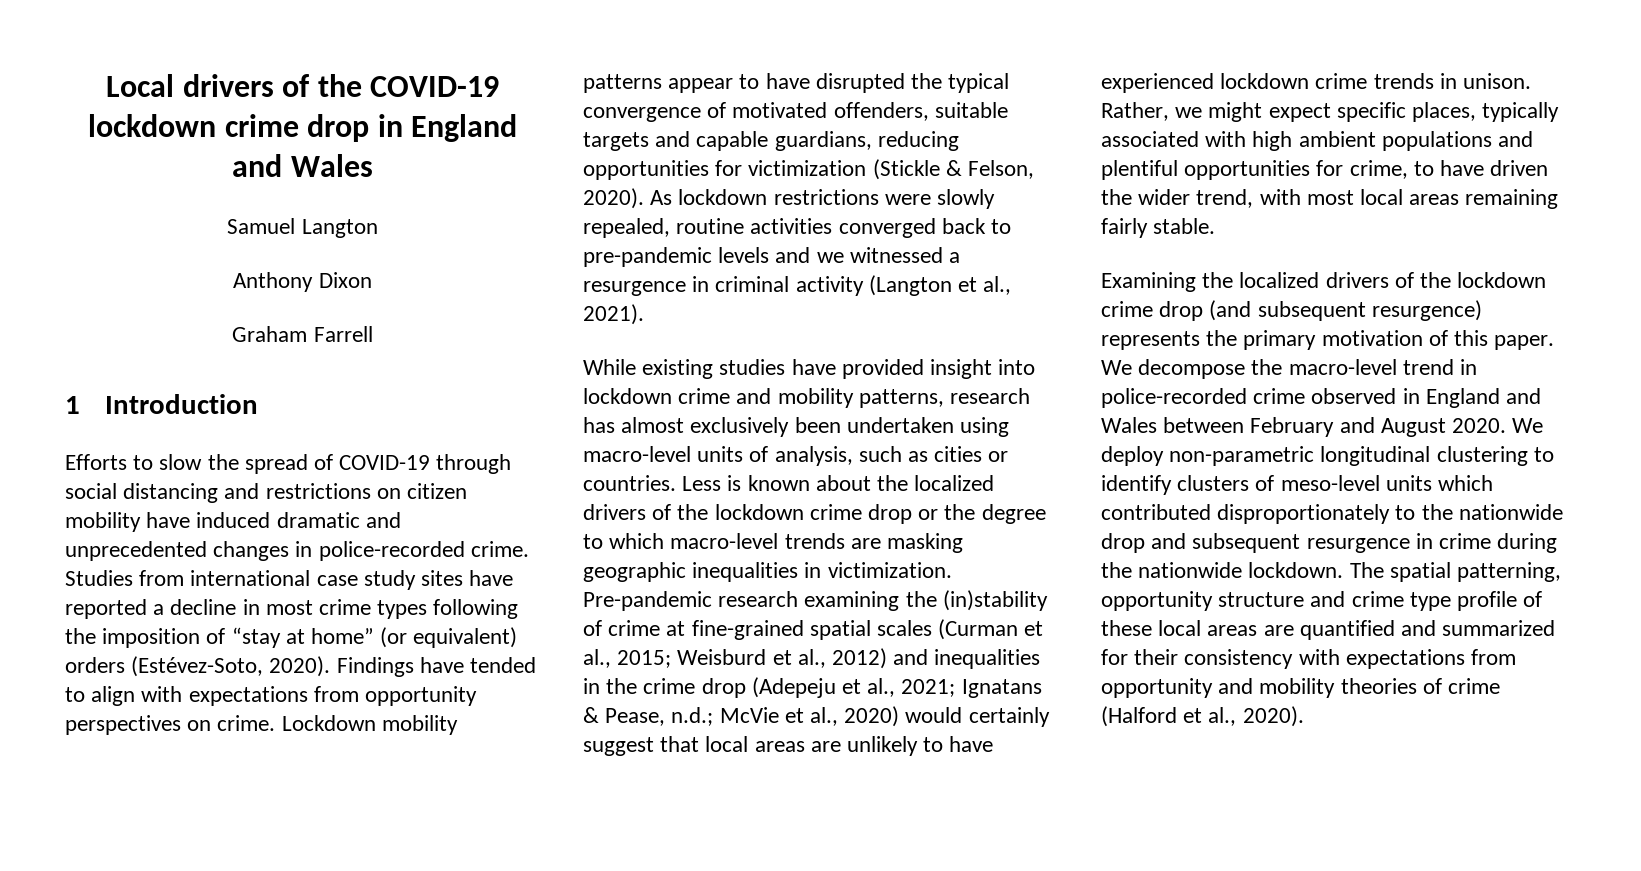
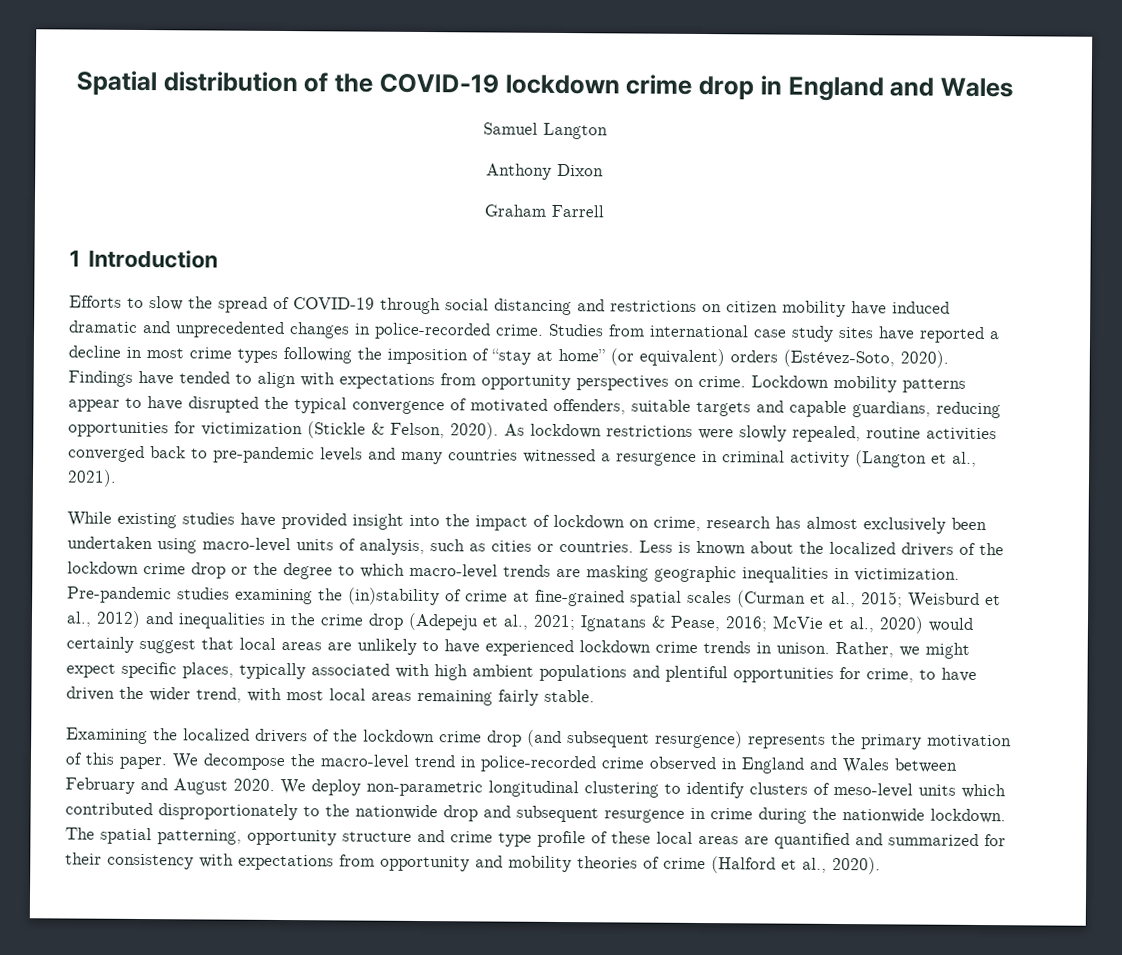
- Local drivers of the COVID-19 lockdown crime drop in England and Wales
+ Spatial distribution of the COVID-19 lockdown crime drop in England and Wales
- As lockdown restrictions were slowly repealed, routine activities converged back to pre-pandemic levels and we witnessed a resurgence in criminal activity (Langton et al., 2021).
+ As lockdown restrictions were slowly repealed, routine activities converged back to pre-pandemic levels and many countries witnessed a resurgence in criminal activity (Langton et al., 2021).
- While existing studies have provided insight into lockdown crime and mobility patterns, research has almost exclusively been undertaken using macro-level units of analysis, such as cities or countries.
+ While existing studies have provided insight into the impact of lockdown on crime, research has almost exclusively been undertaken using macro-level units of analysis, such as cities or countries.
- Pre-pandemic research examining the (in)stability of crime at fine-grained spatial scales (Curman et al., 2015; Weisburd et al., 2012) and inequalities in the crime drop (Adepeju et al., 2021; Ignatans & Pease, n.d.; McVie et al., 2020) would certainly suggest that local areas are unlikely to have experienced lockdown crime trends in unison.
+ Pre-pandemic studies examining the (in)stability of crime at fine-grained spatial scales (Curman et al., 2015; Weisburd et al., 2012) and inequalities in the crime drop (Adepeju et al., 2021; Ignatans & Pease, 2016; McVie et al., 2020) would certainly suggest that local areas are unlikely to have experienced lockdown crime trends in unison.

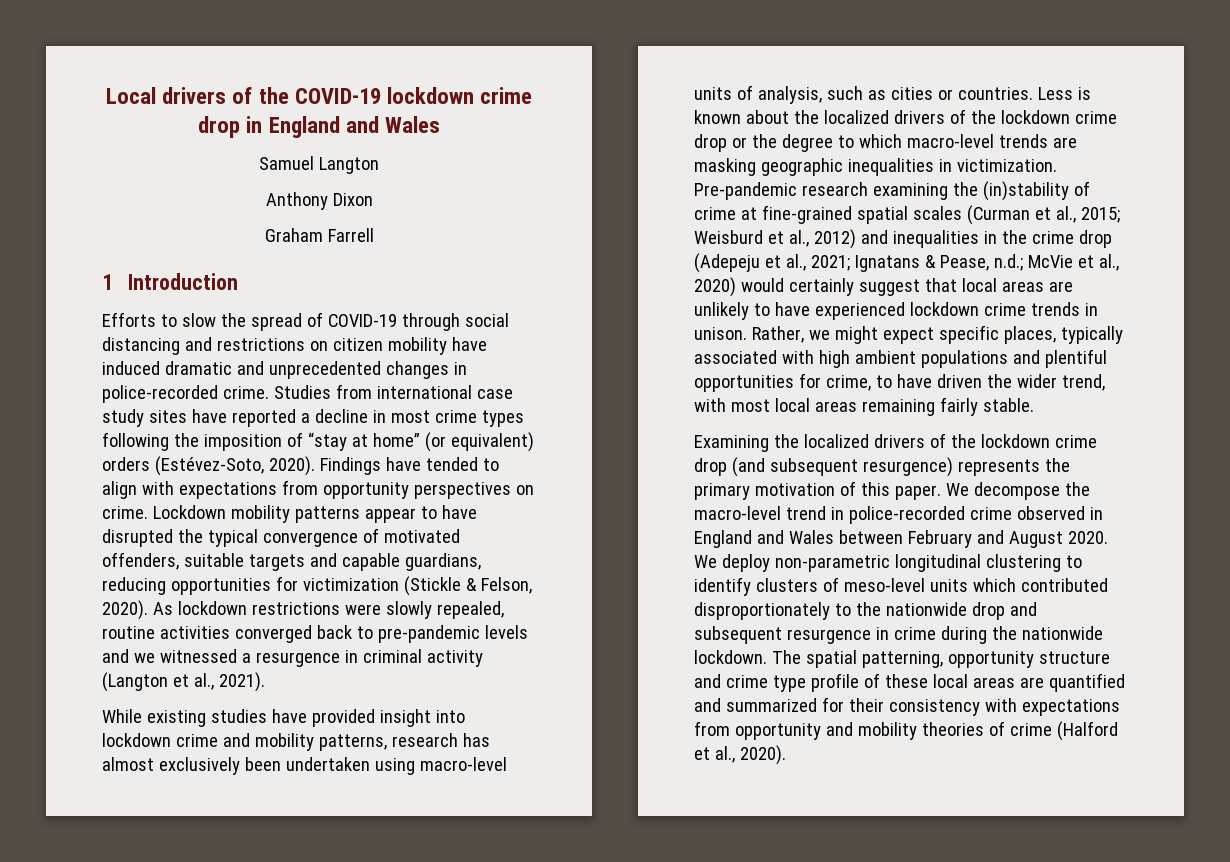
- Spatial distribution of the COVID-19 lockdown crime drop in England and Wales
+ Local drivers of the COVID-19 lockdown crime drop in England and Wales
- As lockdown restrictions were slowly repealed, routine activities converged back to pre-pandemic levels and many countries witnessed a resurgence in criminal activity (Langton et al., 2021).
+ As lockdown restrictions were slowly repealed, routine activities converged back to pre-pandemic levels and we witnessed a resurgence in criminal activity (Langton et al., 2021).
- While existing studies have provided insight into the impact of lockdown on crime, research has almost exclusively been undertaken using macro-level units of analysis, such as cities or countries.
+ While existing studies have provided insight into lockdown crime and mobility patterns, research has almost exclusively been undertaken using macro-level units of analysis, such as cities or countries.
- Pre-pandemic studies examining the (in)stability of crime at fine-grained spatial scales (Curman et al., 2015; Weisburd et al., 2012) and inequalities in the crime drop (Adepeju et al., 2021; Ignatans & Pease, 2016; McVie et al., 2020) would certainly suggest that local areas are unlikely to have experienced lockdown crime trends in unison.
+ Pre-pandemic research examining the (in)stability of crime at fine-grained spatial scales (Curman et al., 2015; Weisburd et al., 2012) and inequalities in the crime drop (Adepeju et al., 2021; Ignatans & Pease, n.d.; McVie et al., 2020) would certainly suggest that local areas are unlikely to have experienced lockdown crime trends in unison.

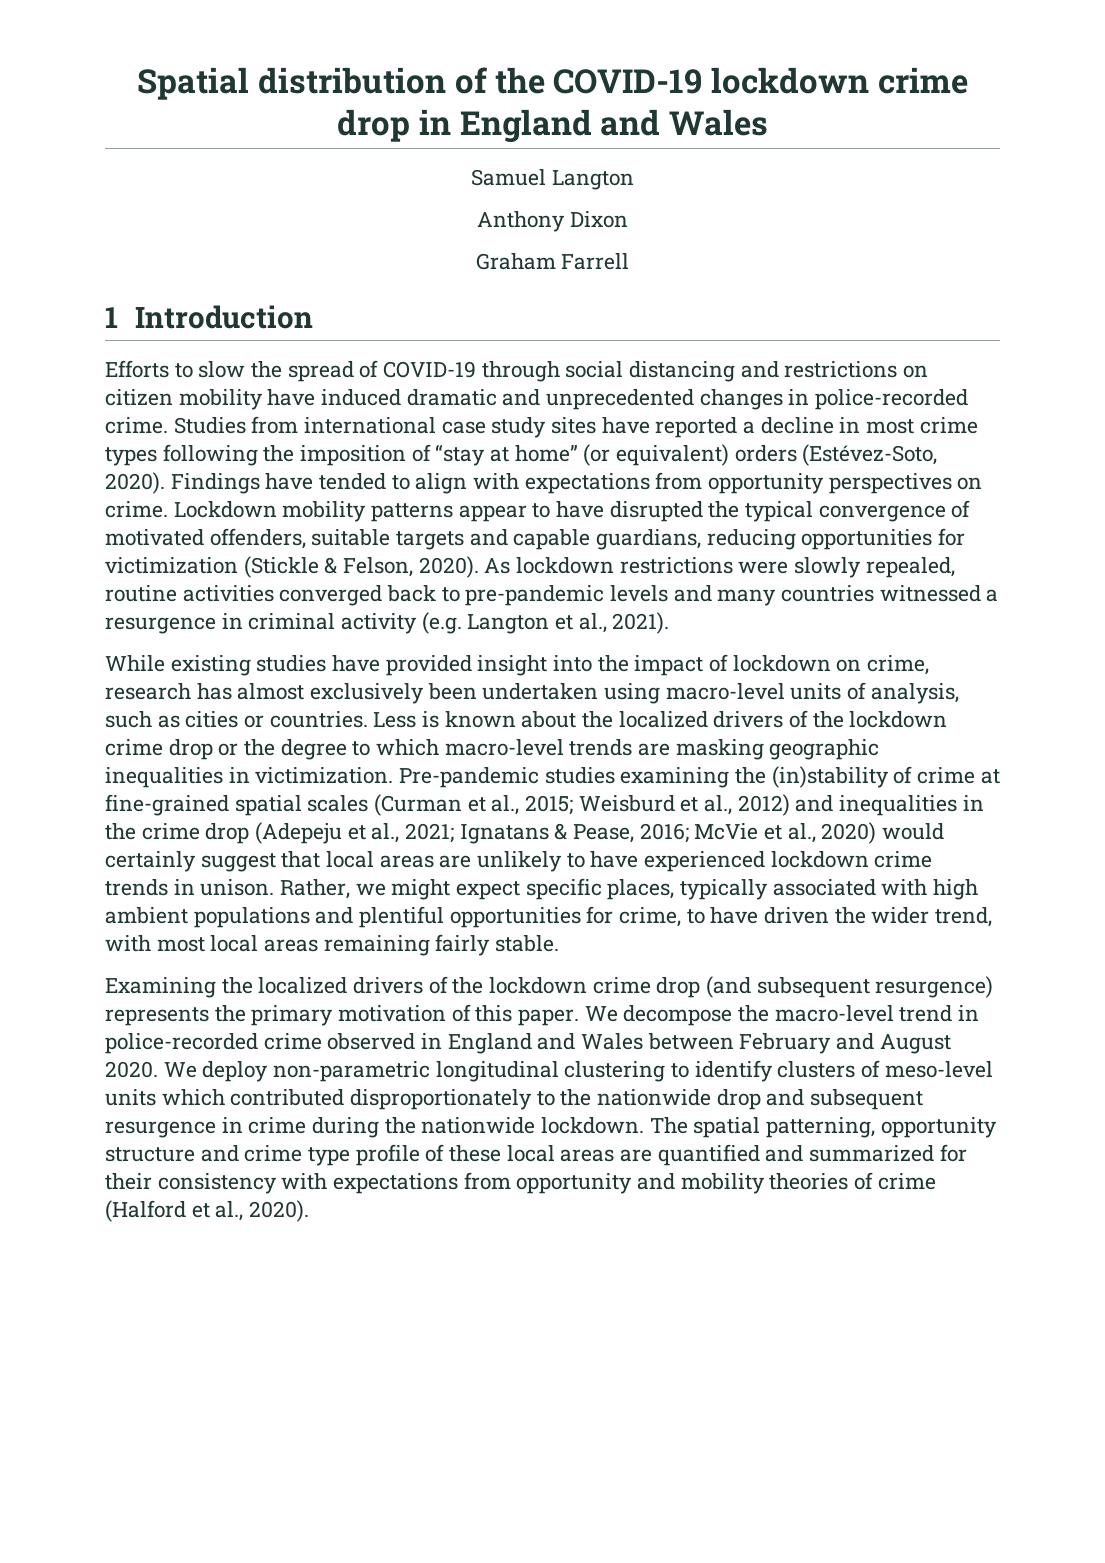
- Local drivers of the COVID-19 lockdown crime drop in England and Wales
+ Spatial distribution of the COVID-19 lockdown crime drop in England and Wales
- As lockdown restrictions were slowly repealed, routine activities converged back to pre-pandemic levels and we witnessed a resurgence in criminal activity (Langton et al., 2021).
+ As lockdown restrictions were slowly repealed, routine activities converged back to pre-pandemic levels and many countries witnessed a resurgence in criminal activity (e.g. Langton et al., 2021).
- While existing studies have provided insight into lockdown crime and mobility patterns, research has almost exclusively been undertaken using macro-level units of analysis, such as cities or countries.
+ While existing studies have provided insight into the impact of lockdown on crime, research has almost exclusively been undertaken using macro-level units of analysis, such as cities or countries.
- Pre-pandemic research examining the (in)stability of crime at fine-grained spatial scales (Curman et al., 2015; Weisburd et al., 2012) and inequalities in the crime drop (Adepeju et al., 2021; Ignatans & Pease, n.d.; McVie et al., 2020) would certainly suggest that local areas are unlikely to have experienced lockdown crime trends in unison.
+ Pre-pandemic studies examining the (in)stability of crime at fine-grained spatial scales (Curman et al., 2015; Weisburd et al., 2012) and inequalities in the crime drop (Adepeju et al., 2021; Ignatans & Pease, 2016; McVie et al., 2020) would certainly suggest that local areas are unlikely to have experienced lockdown crime trends in unison.

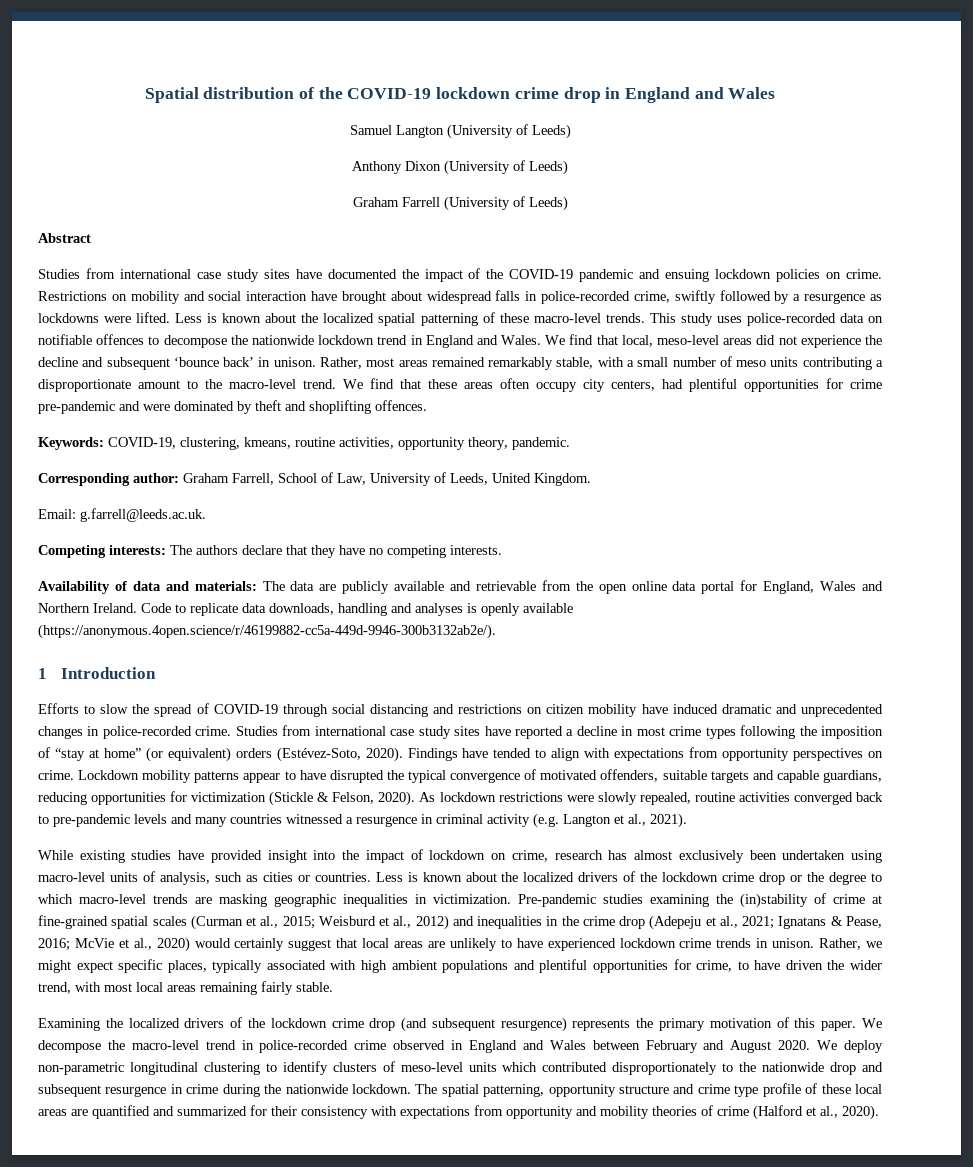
- Samuel Langton
+ Samuel Langton (University of Leeds)
- Anthony Dixon
+ Anthony Dixon (University of Leeds)
- Graham Farrell
+ Graham Farrell (University of Leeds)
+ Abstract
+ Studies from international case study sites have documented the impact of the COVID-19 pandemic and ensuing lockdown policies on crime. Restrictions on mobility and social interaction have brought about widespread falls in police-recorded crime, swiftly followed by a resurgence as lockdowns were lifted. Less is known about the localized spatial patterning of these macro-level trends. This study uses police-recorded data on notifiable offences to decompose the nationwide lockdown trend in England and Wales. We find that local, meso-level areas did not experience the decline and subsequent ‘bounce back’ in unison. Rather, most areas remained remarkably stable, with a small number of meso units contributing a disproportionate amount to the macro-level trend. We find that these areas often occupy city centers, had plentiful opportunities for crime pre-pandemic and were dominated by theft and shoplifting offences.
+ Keywords: COVID-19, clustering, kmeans, routine activities, opportunity theory, pandemic.
+ Corresponding author: Graham Farrell, School of Law, University of Leeds, United Kingdom.
+ Email: g.farrell@leeds.ac.uk.
+ Competing interests: The authors declare that they have no competing interests.
+ Availability of data and materials: The data are publicly available and retrievable from the open online data portal for England, Wales and Northern Ireland. Code to replicate data downloads, handling and analyses is openly available (https://anonymous.4open.science/r/46199882-cc5a-449d-9946-300b3132ab2e/).

